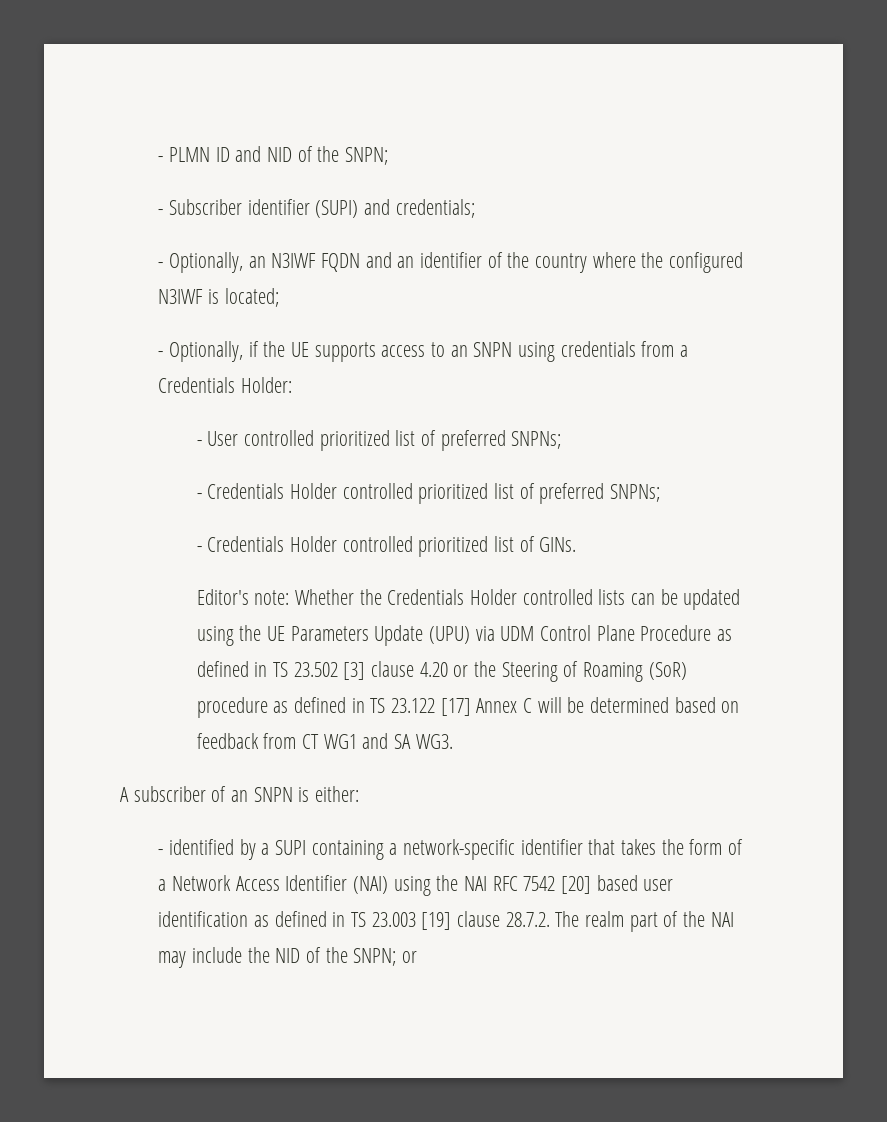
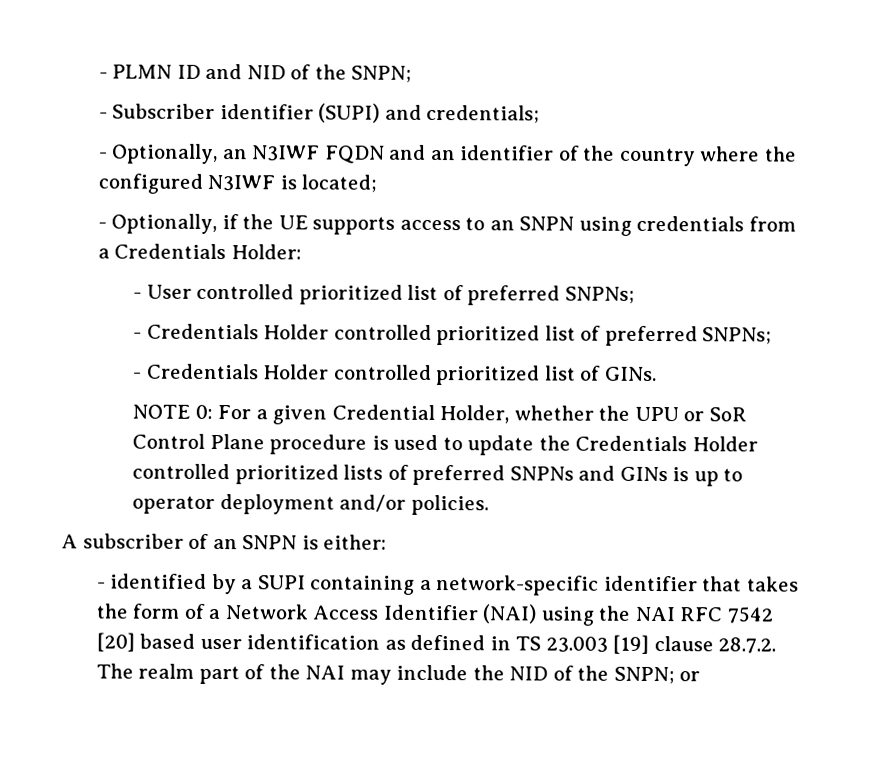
- Editor's note: Whether the Credentials Holder controlled lists can be updated using the UE Parameters Update (UPU) via UDM Control Plane Procedure as defined in TS 23.502 [3] clause 4.20 or the Steering of Roaming (SoR) procedure as defined in TS 23.122 [17] Annex C will be determined based on feedback from CT WG1 and SA WG3.
+ NOTE 0: For a given Credential Holder, whether the UPU or SoR Control Plane procedure is used to update the Credentials Holder controlled prioritized lists of preferred SNPNs and GINs is up to operator deployment and/or policies.

